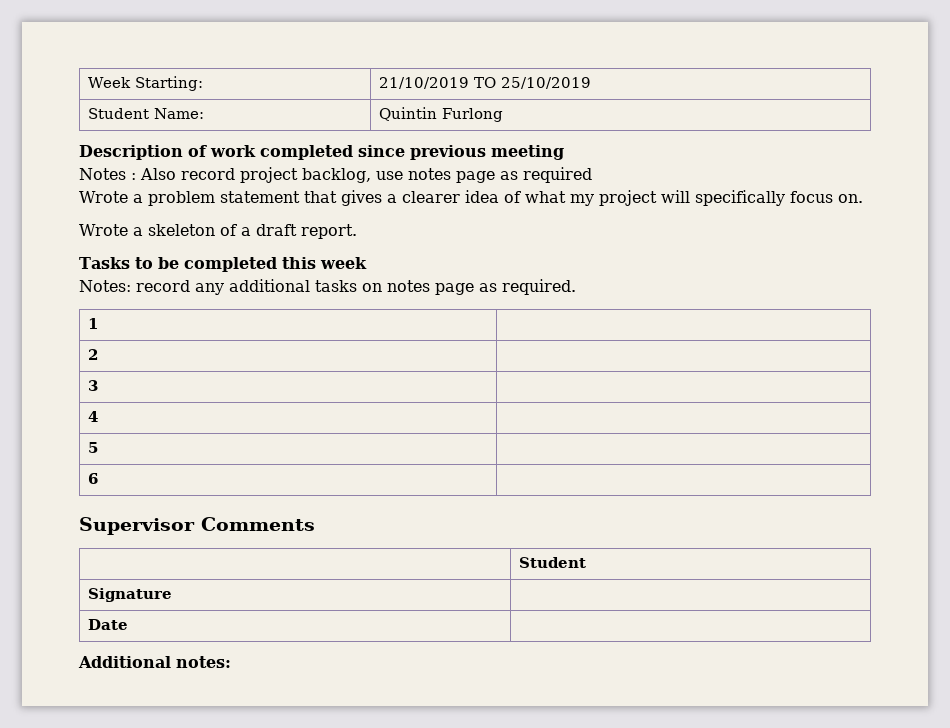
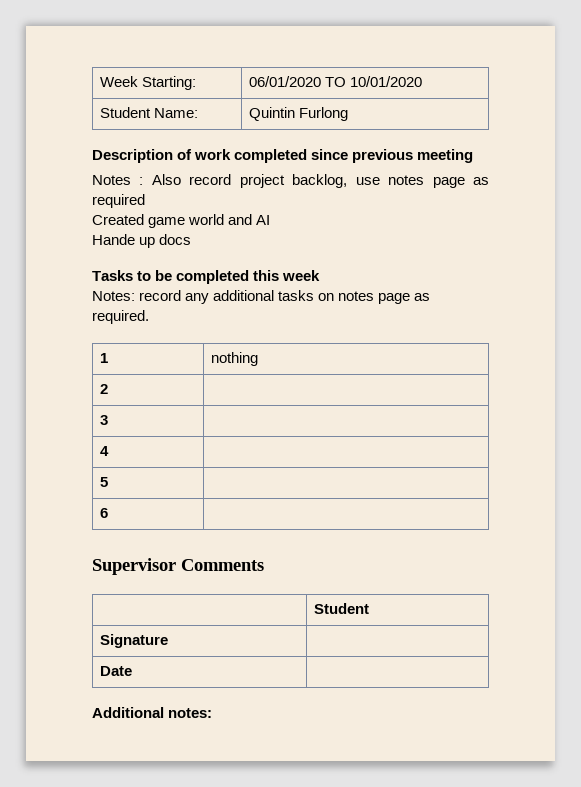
- Week Starting: | 21/10/2019 TO 25/10/2019
+ Week Starting: | 06/01/2020 TO 10/01/2020
- Wrote a problem statement that gives a clearer idea of what my project will specifically focus on.
- Wrote a skeleton of a draft report.
+ Created game world and AI
+ Hande up docs
- 1 |
+ 1 | nothing

